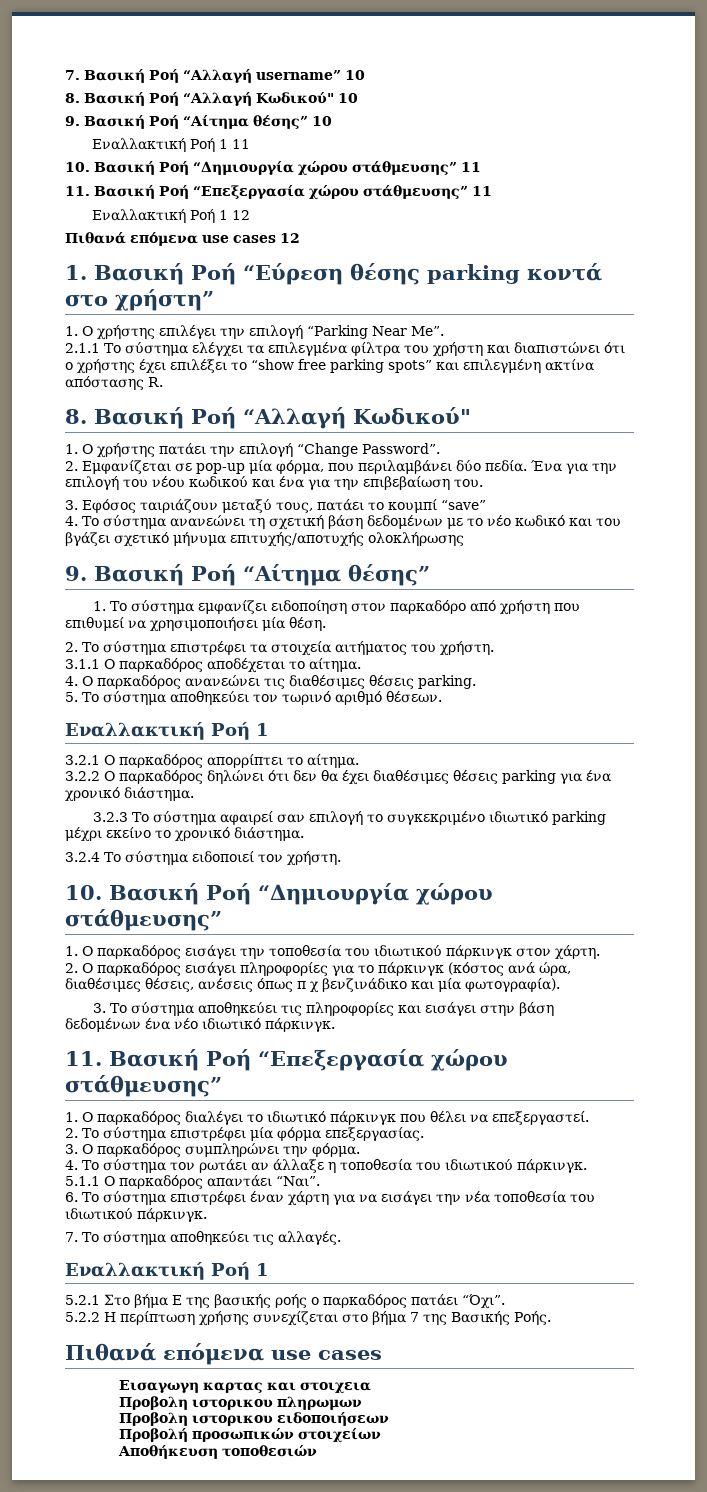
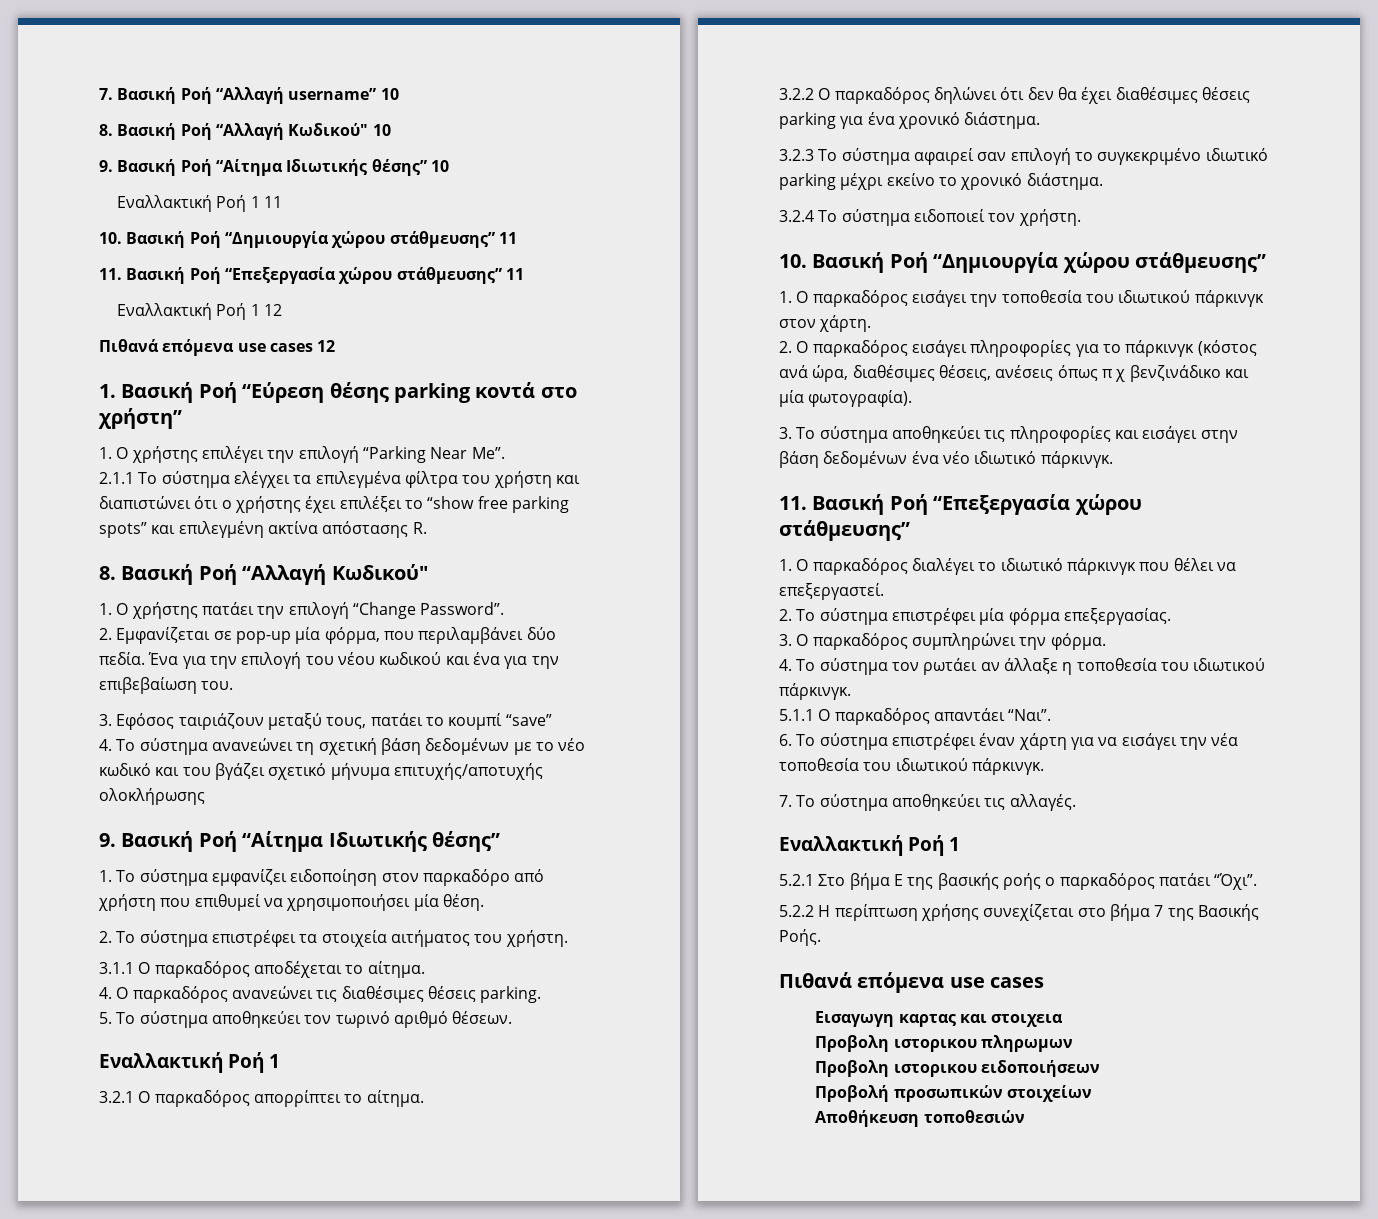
- 9. Βασική Ροή “Αίτημα θέσης” 10
+ 9. Βασική Ροή “Αίτημα Ιδιωτικής θέσης” 10
  4. Το σύστημα ανανεώνει τη σχετική βάση δεδομένων με το νέο κωδικό και του βγάζει σχετικό μήνυμα επιτυχής/αποτυχής ολοκλήρωσης
- 9. Βασική Ροή “Αίτημα θέσης”
+ 9. Βασική Ροή “Αίτημα Ιδιωτικής θέσης”

